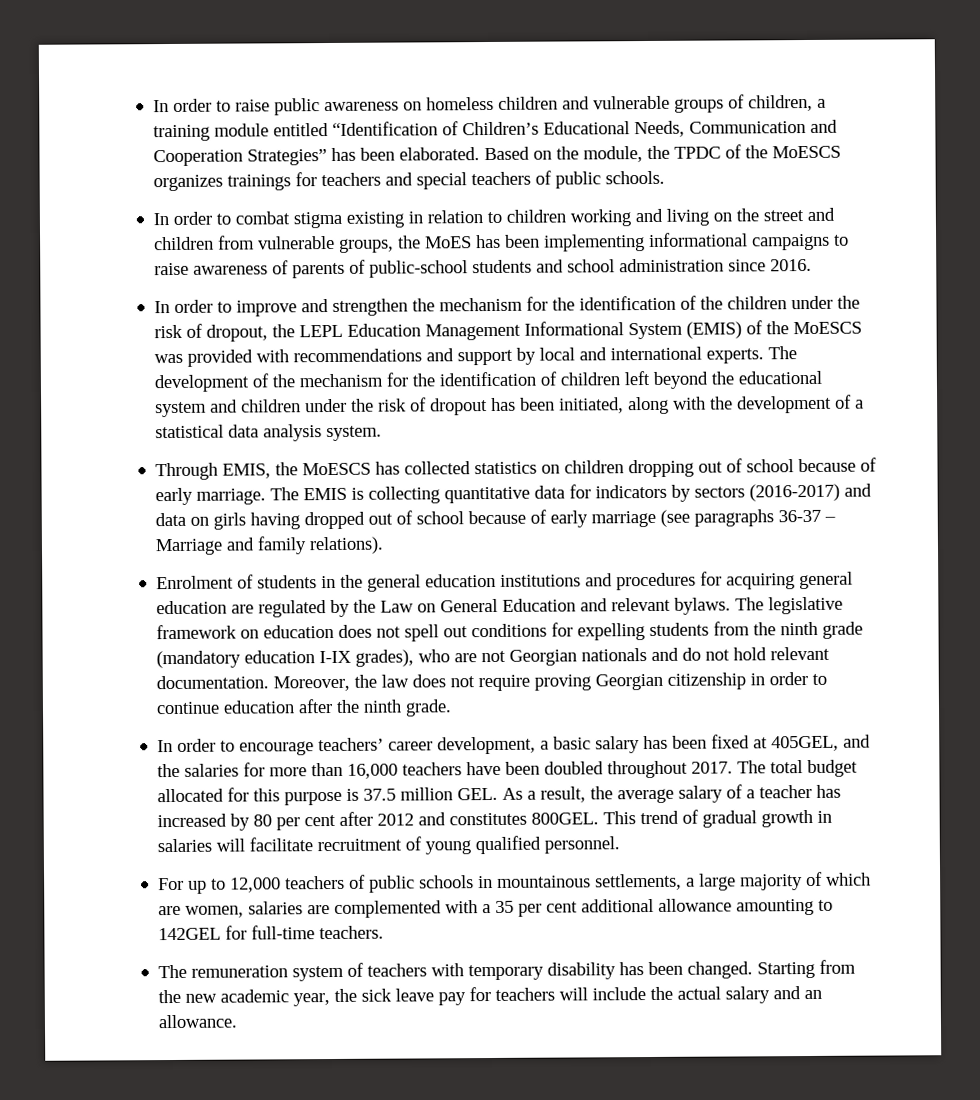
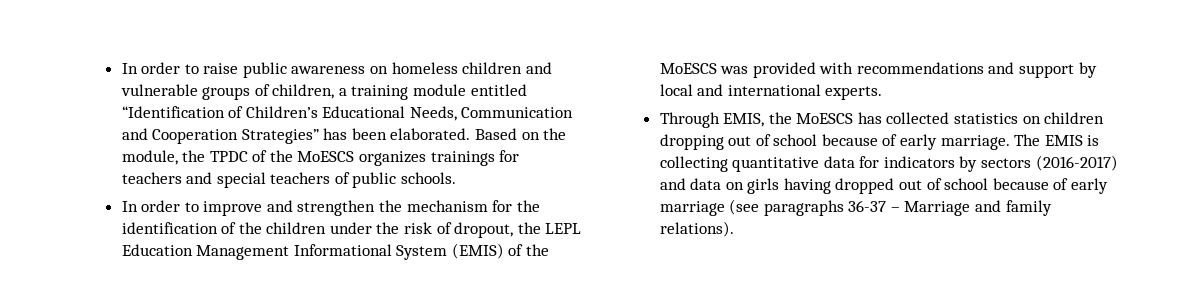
- In order to combat stigma existing in relation to children working and living on the street and children from vulnerable groups, the MoES has been implementing informational campaigns to raise awareness of parents of public-school students and school administration since 2016.
- The development of the mechanism for the identification of children left beyond the educational system and children under the risk of dropout has been initiated, along with the development of a statistical data analysis system.
- Enrolment of students in the general education institutions and procedures for acquiring general education are regulated by the Law on General Education and relevant bylaws. The legislative framework on education does not spell out conditions for expelling students from the ninth grade (mandatory education I-IX grades), who are not Georgian nationals and do not hold relevant documentation. Moreover, the law does not require proving Georgian citizenship in order to continue education after the ninth grade.
- In order to encourage teachers’ career development, a basic salary has been fixed at 405GEL, and the salaries for more than 16,000 teachers have been doubled throughout 2017. The total budget allocated for this purpose is 37.5 million GEL. As a result, the average salary of a teacher has increased by 80 per cent after 2012 and constitutes 800GEL. This trend of gradual growth in salaries will facilitate recruitment of young qualified personnel.
- For up to 12,000 teachers of public schools in mountainous settlements, a large majority of which are women, salaries are complemented with a 35 per cent additional allowance amounting to 142GEL for full-time teachers.
- The remuneration system of teachers with temporary disability has been changed. Starting from the new academic year, the sick leave pay for teachers will include the actual salary and an allowance.

